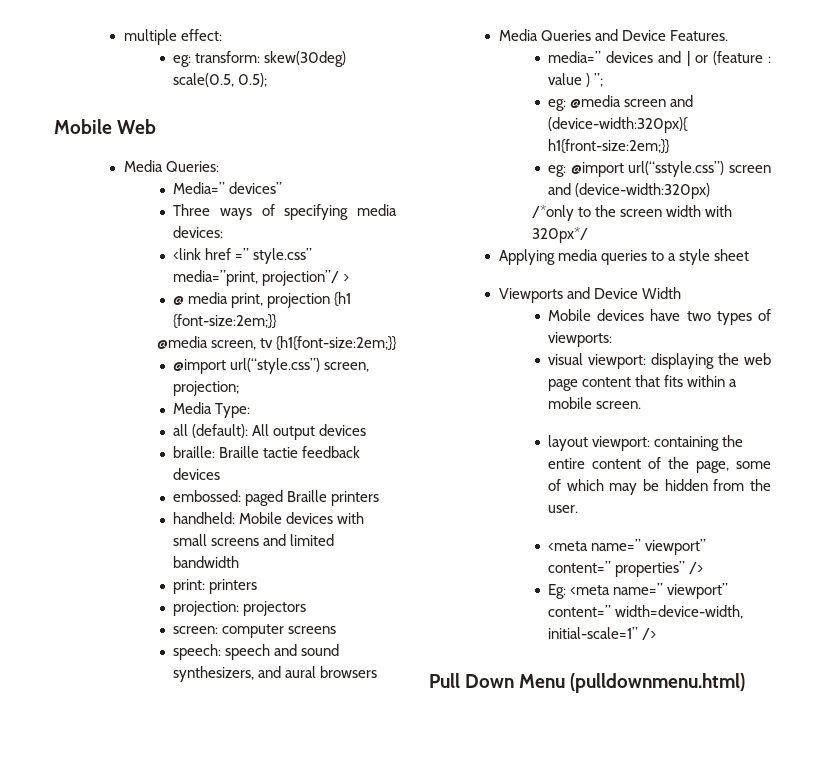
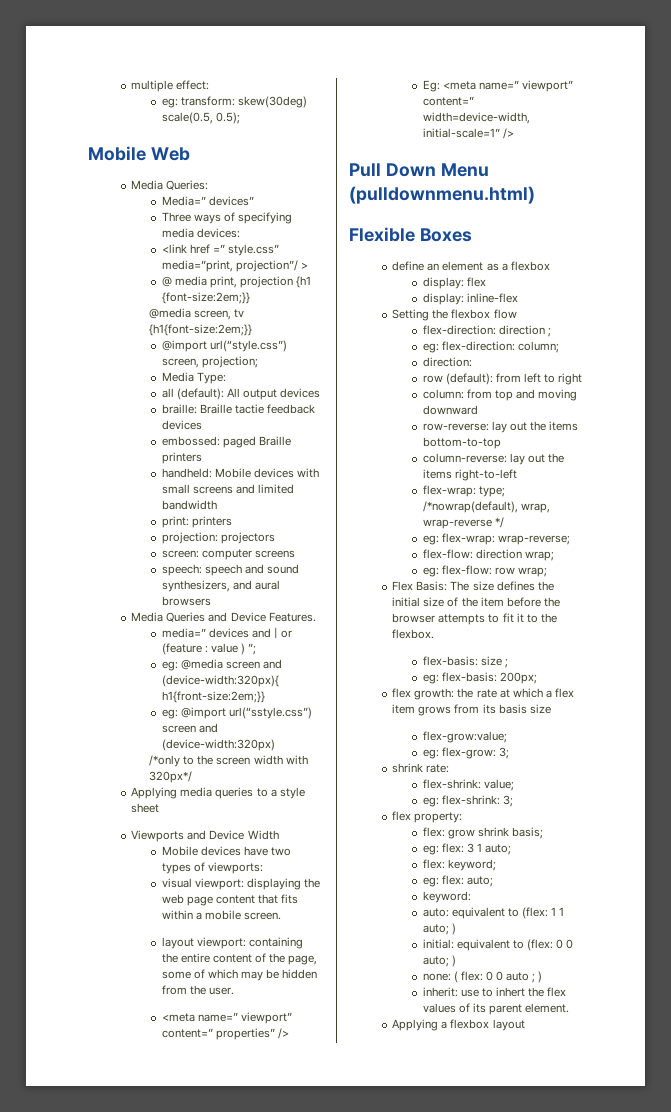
+ Flexible Boxes
+ define an element as a flexbox
+ display: flex
+ display: inline-flex
+ Setting the flexbox flow
+ flex-direction: direction ;
+ eg: flex-direction: column;
+ direction:
+ row (default): from left to right
+ column: from top and moving downward
+ row-reverse: lay out the items bottom-to-top
+ column-reverse: lay out the items right-to-left
+ flex-wrap: type; /*nowrap(default), wrap, wrap-reverse */
+ eg: flex-wrap: wrap-reverse;
+ flex-flow: direction wrap;
+ eg: flex-flow: row wrap;
+ Flex Basis: The size defines the initial size of the item before the browser attempts to fit it to the flexbox.
+ flex-basis: size ;
+ eg: flex-basis: 200px;
+ flex growth: the rate at which a flex item grows from its basis size
+ flex-grow:value;
+ eg: flex-grow: 3;
+ shrink rate:
+ flex-shrink: value;
+ eg: flex-shrink: 3;
+ flex property:
+ flex: grow shrink basis;
+ eg: flex: 3 1 auto;
+ flex: keyword;
+ eg: flex: auto;
+ keyword:
+ auto: equivalent to (flex: 1 1 auto; )
+ initial: equivalent to (flex: 0 0 auto; )
+ none: ( flex: 0 0 auto ; )
+ inherit: use to inhert the flex values of its parent element.
+ Applying a flexbox layout

